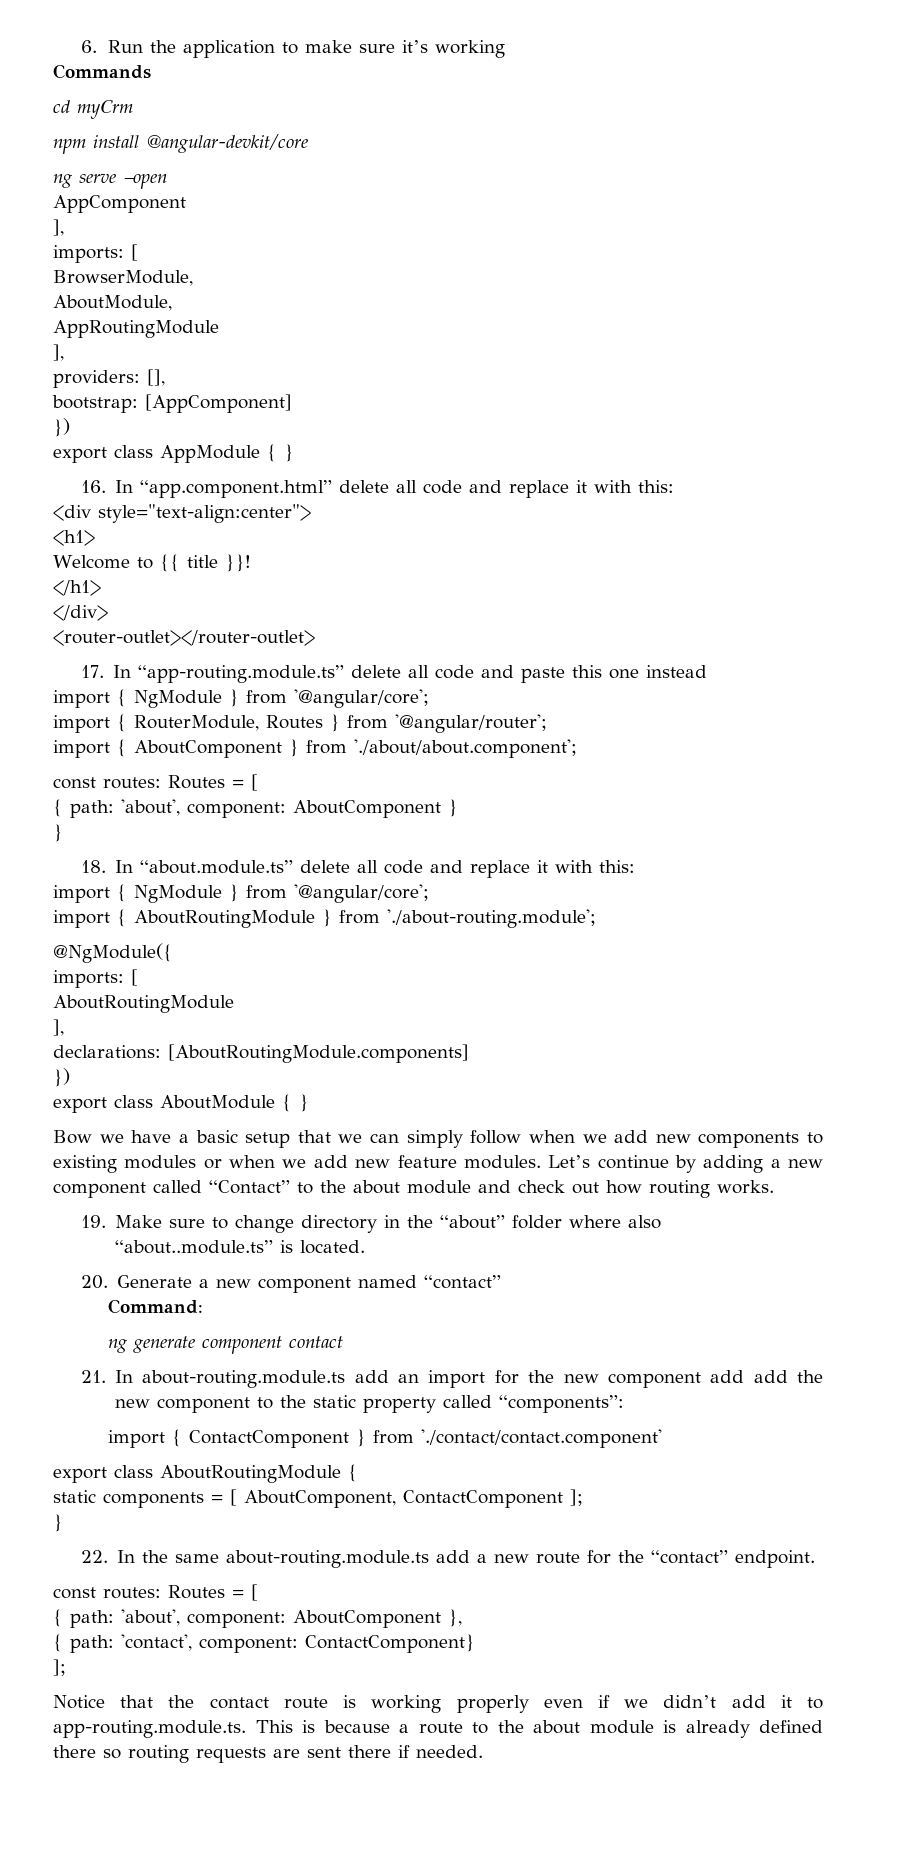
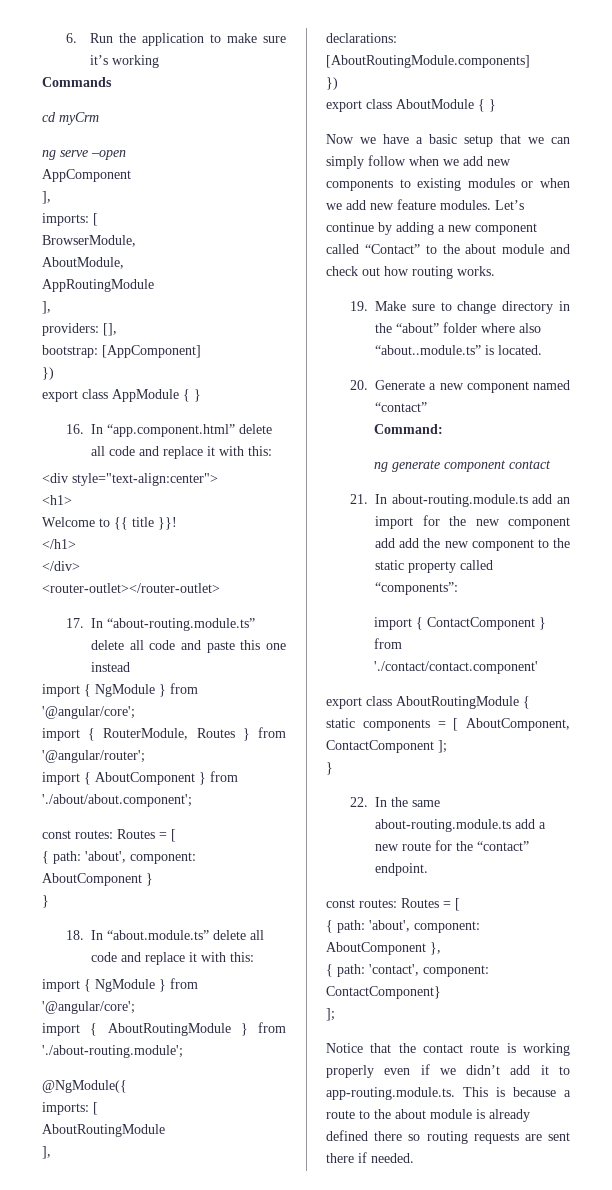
- npm install @angular-devkit/core
- 17. In “app-routing.module.ts” delete all code and paste this one instead
+ 17. In “about-routing.module.ts” delete all code and paste this one instead
- Bow we have a basic setup that we can simply follow when we add new components to existing modules or when we add new feature modules.
+ Now we have a basic setup that we can simply follow when we add new components to existing modules or when we add new feature modules.

